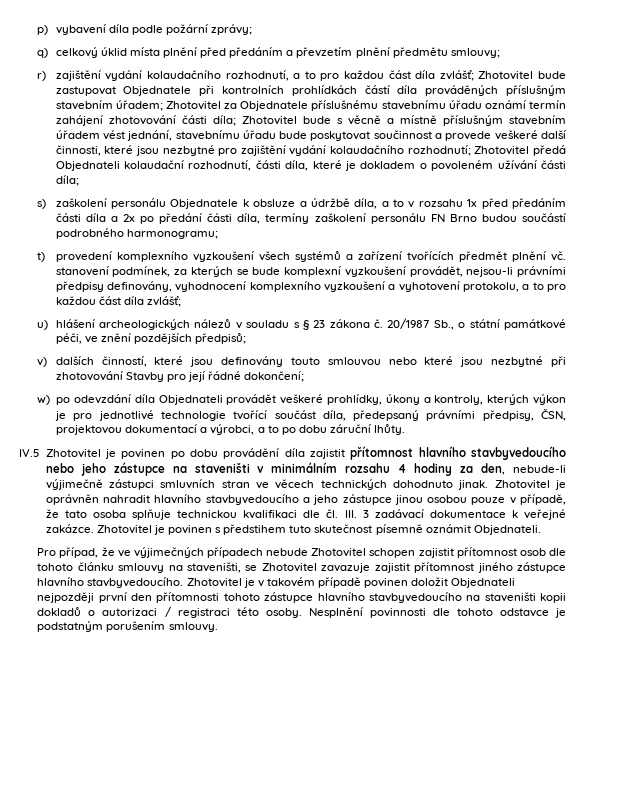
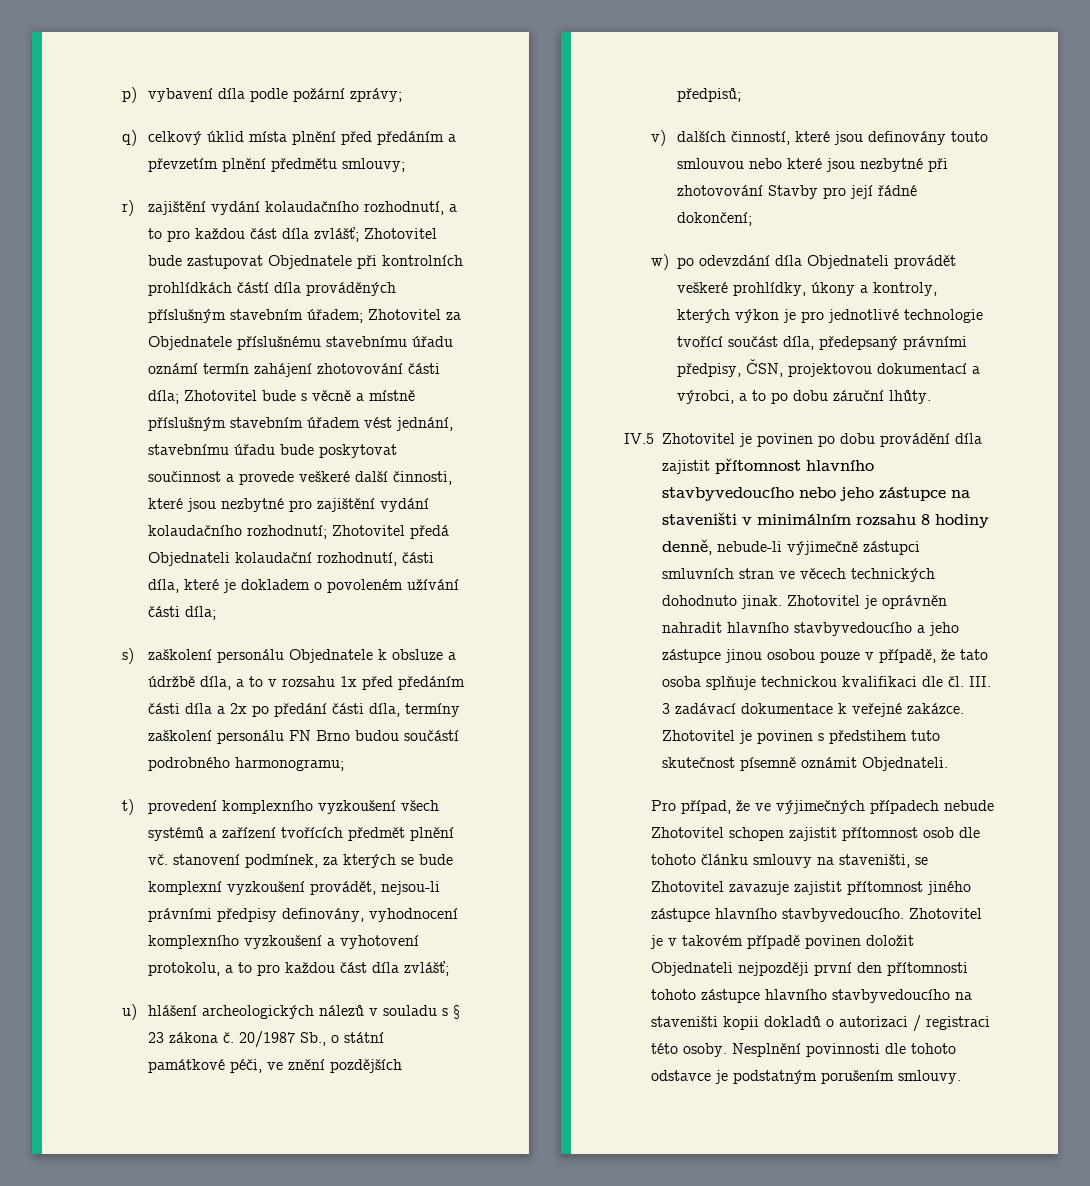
- IV.5 Zhotovitel je povinen po dobu provádění díla zajistit přítomnost hlavního stavbyvedoucího nebo jeho zástupce na staveništi v minimálním rozsahu 4 hodiny za den, nebude-li výjimečně zástupci smluvních stran ve věcech technických dohodnuto jinak.
+ IV.5 Zhotovitel je povinen po dobu provádění díla zajistit přítomnost hlavního stavbyvedoucího nebo jeho zástupce na staveništi v minimálním rozsahu 8 hodiny denně, nebude-li výjimečně zástupci smluvních stran ve věcech technických dohodnuto jinak.

